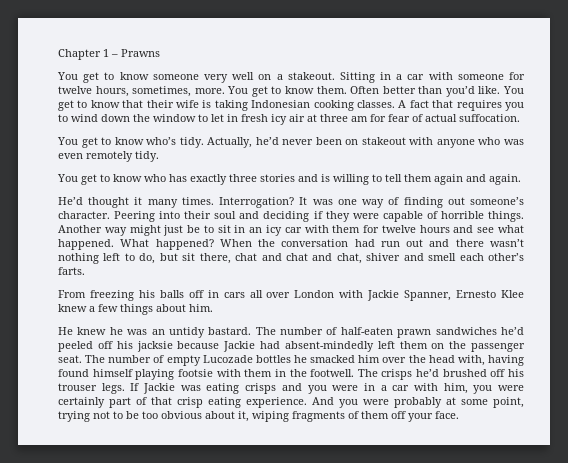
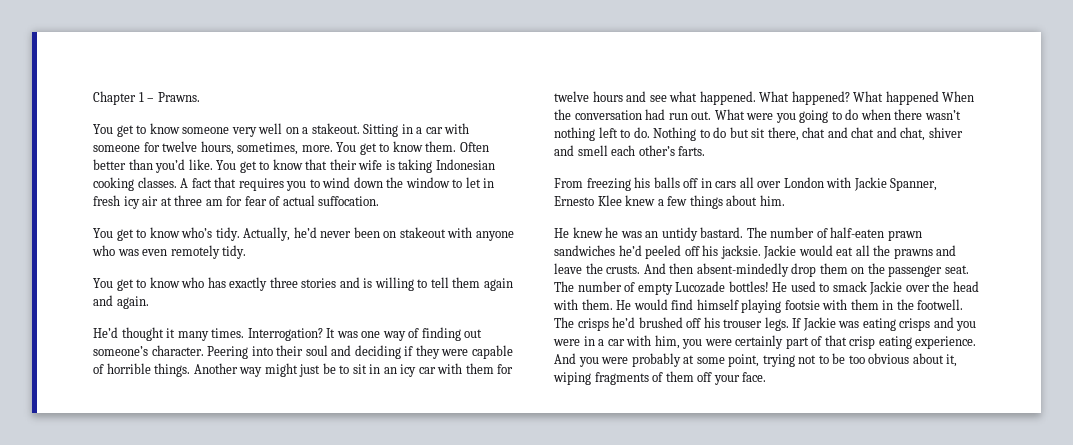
- Chapter 1 – Prawns
+ Chapter 1 – Prawns.
- When the conversation had run out and there wasn’t nothing left to do, but sit there, chat and chat and chat, shiver and smell each other’s farts.
+ What happened When the conversation had run out. What were you going to do when there wasn’t nothing left to do. Nothing to do but sit there, chat and chat and chat, shiver and smell each other’s farts.
- The number of half-eaten prawn sandwiches he’d peeled off his jacksie because Jackie had absent-mindedly left them on the passenger seat.
+ The number of half-eaten prawn sandwiches he’d peeled off his jacksie. Jackie would eat all the prawns and leave the crusts. And then absent-mindedly drop them on the passenger seat.
- The number of empty Lucozade bottles he smacked him over the head with, having found himself playing footsie with them in the footwell.
+ The number of empty Lucozade bottles! He used to smack Jackie over the head with them. He would find himself playing footsie with them in the footwell.

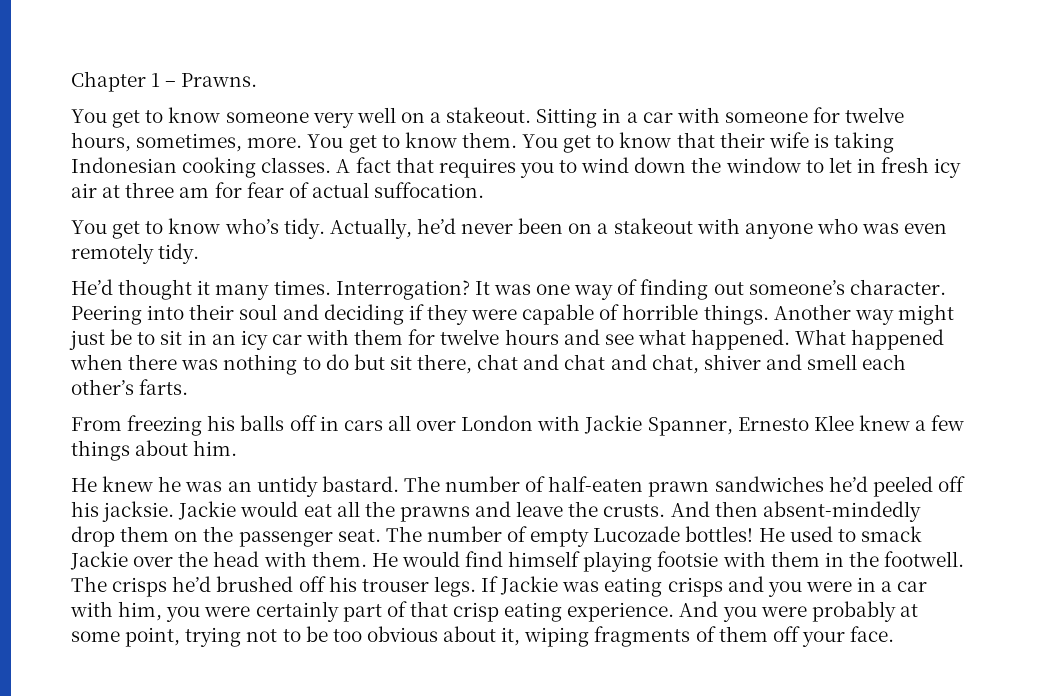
- Often better than you’d like.
- Actually, he’d never been on stakeout with anyone who was even remotely tidy.
+ Actually, he’d never been on a stakeout with anyone who was even remotely tidy.
- You get to know who has exactly three stories and is willing to tell them again and again.
- What happened? What happened When the conversation had run out. What were you going to do when there wasn’t nothing left to do. Nothing to do but sit there, chat and chat and chat, shiver and smell each other’s farts.
+ What happened when there was nothing to do but sit there, chat and chat and chat, shiver and smell each other’s farts.

